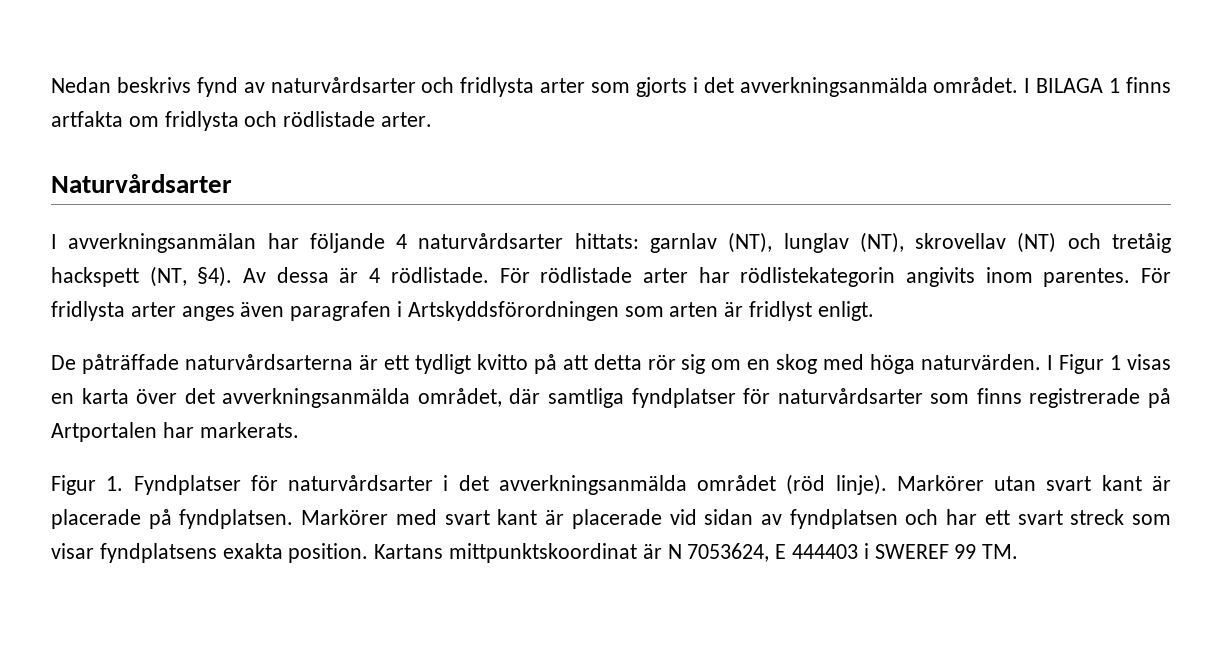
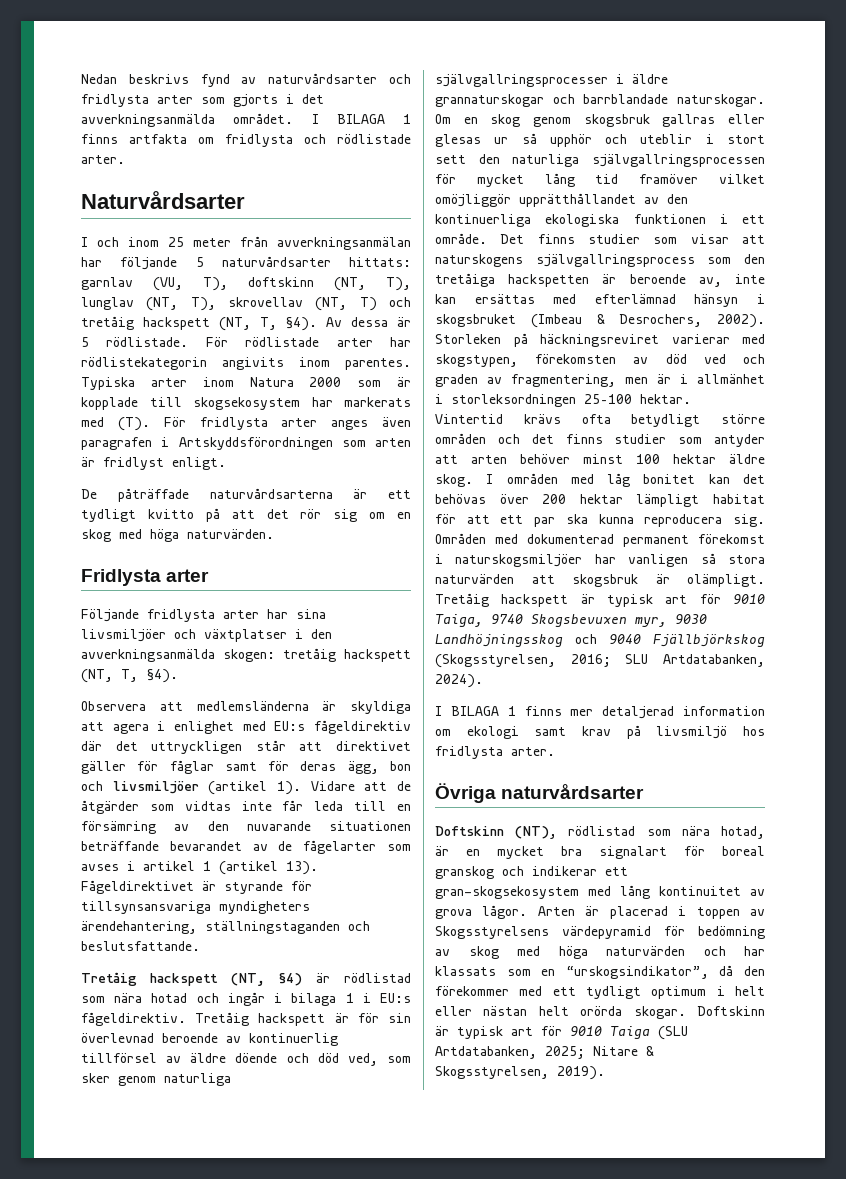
- I avverkningsanmälan har följande 4 naturvårdsarter hittats: garnlav (NT), lunglav (NT), skrovellav (NT) och tretåig hackspett (NT, §4).
+ I och inom 25 meter från avverkningsanmälan har följande 5 naturvårdsarter hittats: garnlav (VU, T), doftskinn (NT, T), lunglav (NT, T), skrovellav (NT, T) och tretåig hackspett (NT, T, §4).
- Av dessa är 4 rödlistade.
+ Av dessa är 5 rödlistade.
- För fridlysta arter anges även paragrafen i Artskyddsförordningen som arten är fridlyst enligt.
+ Typiska arter inom Natura 2000 som är kopplade till skogsekosystem har markerats med (T). För fridlysta arter anges även paragrafen i Artskyddsförordningen som arten är fridlyst enligt.
- De påträffade naturvårdsarterna är ett tydligt kvitto på att detta rör sig om en skog med höga naturvärden. I Figur 1 visas en karta över det avverkningsanmälda området, där samtliga fyndplatser för naturvårdsarter som finns registrerade på Artportalen har markerats.
- Figur 1. Fyndplatser för naturvårdsarter i det avverkningsanmälda området (röd linje). Markörer utan svart kant är placerade på fyndplatsen. Markörer med svart kant är placerade vid sidan av fyndplatsen och har ett svart streck som visar fyndplatsens exakta position. Kartans mittpunktskoordinat är N 7053624, E 444403 i SWEREF 99 TM.
+ De påträffade naturvårdsarterna är ett tydligt kvitto på att det rör sig om en skog med höga naturvärden.
+ Fridlysta arter
+ Följande fridlysta arter har sina livsmiljöer och växtplatser i den avverkningsanmälda skogen: tretåig hackspett (NT, T, §4).
+ Observera att medlemsländerna är skyldiga att agera i enlighet med EU:s fågeldirektiv där det uttryckligen står att direktivet gäller för fåglar samt för deras ägg, bon och livsmiljöer (artikel 1). Vidare att de åtgärder som vidtas inte får leda till en försämring av den nuvarande situationen beträffande bevarandet av de fågelarter som avses i artikel 1 (artikel 13). Fågeldirektivet är styrande för tillsynsansvariga myndigheters ärendehantering, ställningstaganden och beslutsfattande.
+ Tretåig hackspett (NT, §4) är rödlistad som nära hotad och ingår i bilaga 1 i EU:s fågeldirektiv. Tretåig hackspett är för sin överlevnad beroende av kontinuerlig tillförsel av äldre döende och död ved, som sker genom naturliga självgallringsprocesser i äldre grannaturskogar och barrblandade naturskogar. Om en skog genom skogsbruk gallras eller glesas ur så upphör och uteblir i stort sett den naturliga självgallringsprocessen för mycket lång tid framöver vilket omöjliggör upprätthållandet av den kontinuerliga ekologiska funktionen i ett område. Det finns studier som visar att naturskogens självgallringsprocess som den tretåiga hackspetten är beroende av, inte kan ersättas med efterlämnad hänsyn i skogsbruket (Imbeau & Desrochers, 2002). Storleken på häckningsreviret varierar med skogstypen, förekomsten av död ved och graden av fragmentering, men är i allmänhet i storleksordningen 25–100 hektar. Vintertid krävs ofta betydligt större områden och det finns studier som antyder att arten behöver minst 100 hektar äldre skog. I områden med låg bonitet kan det behövas över 200 hektar lämpligt habitat för att ett par ska kunna reproducera sig. Områden med dokumenterad permanent förekomst i naturskogsmiljöer har vanligen så stora naturvärden att skogsbruk är olämpligt. Tretåig hackspett är typisk art för 9010 Taiga, 9740 Skogsbevuxen myr, 9030 Landhöjningsskog och 9040 Fjällbjörkskog (Skogsstyrelsen, 2016; SLU Artdatabanken, 2024).
+ I BILAGA 1 finns mer detaljerad information om ekologi samt krav på livsmiljö hos fridlysta arter.
+ Övriga naturvårdsarter
+ Doftskinn (NT), rödlistad som nära hotad, är en mycket bra signalart för boreal granskog och indikerar ett gran-skogsekosystem med lång kontinuitet av grova lågor. Arten är placerad i toppen av Skogsstyrelsens värdepyramid för bedömning av skog med höga naturvärden och har klassats som en “urskogsindikator”, då den förekommer med ett tydligt optimum i helt eller nästan helt orörda skogar. Doftskinn är typisk art för 9010 Taiga (SLU Artdatabanken, 2025; Nitare & Skogsstyrelsen, 2019).

